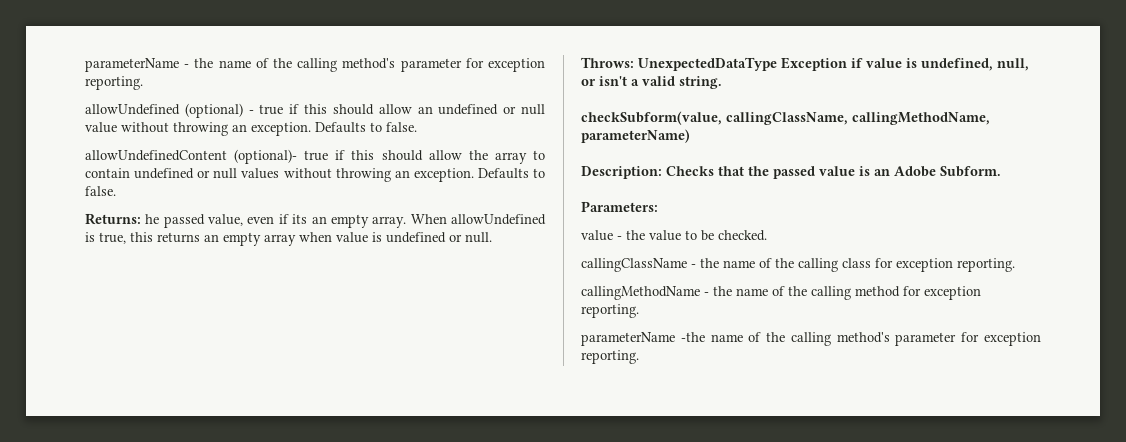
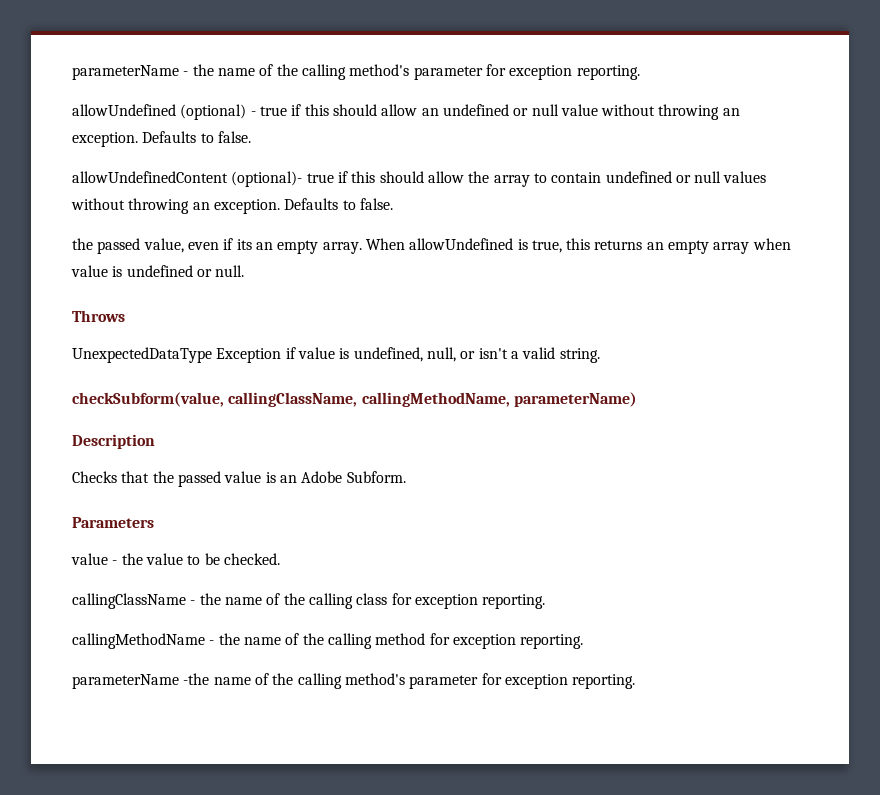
- Returns: he passed value, even if its an empty array.
+ the passed value, even if its an empty array.
- Throws: UnexpectedDataType Exception if value is undefined, null, or isn't a valid string.
+ Throws
+ UnexpectedDataType Exception if value is undefined, null, or isn't a valid string.
- Description: Checks that the passed value is an Adobe Subform.
+ Description
+ Checks that the passed value is an Adobe Subform.
- Parameters:
+ Parameters

